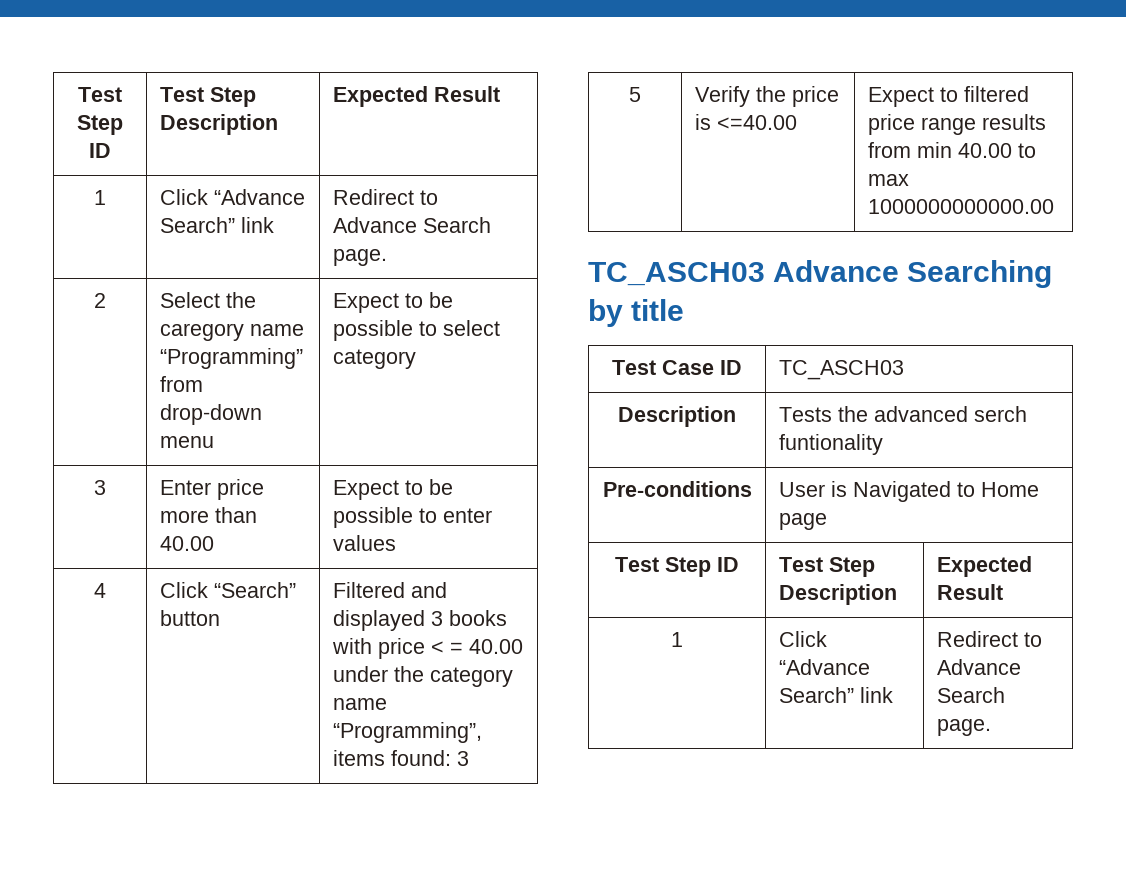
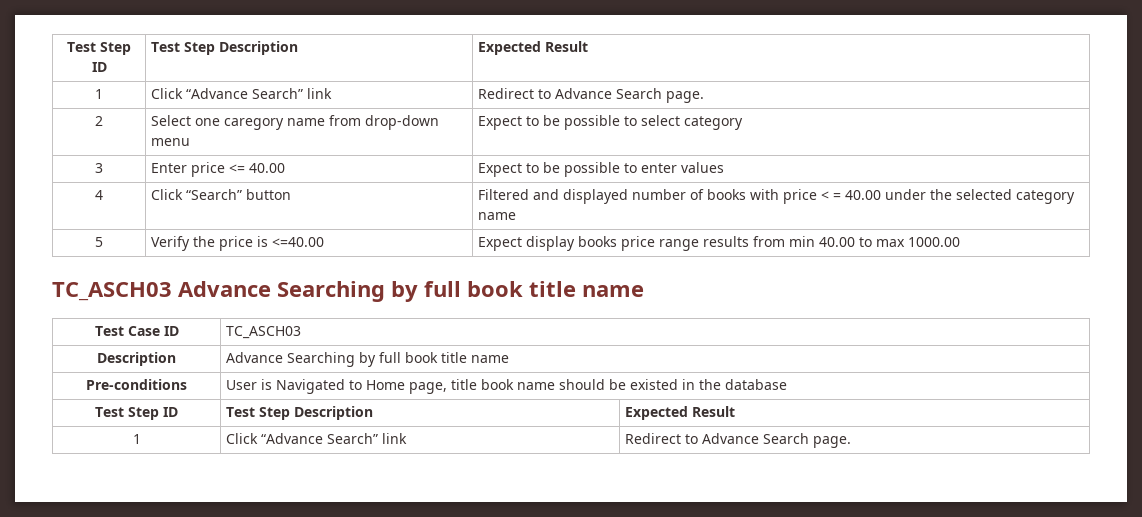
- 2 | Select the caregory name “Programming” from drop-down menu | Expect to be possible to select category
+ 2 | Select one caregory name from drop-down menu | Expect to be possible to select category
- 3 | Enter price more than 40.00 | Expect to be possible to enter values
+ 3 | Enter price <= 40.00 | Expect to be possible to enter values
- 4 | Click “Search” button | Filtered and displayed 3 books with price < = 40.00 under the category name “Programming”, items found: 3
+ 4 | Click “Search” button | Filtered and displayed number of books with price < = 40.00 under the selected category name
- 5 | Verify the price is <=40.00 | Expect to filtered price range results from min 40.00 to max 1000000000000.00
+ 5 | Verify the price is <=40.00 | Expect display books price range results from min 40.00 to max 1000.00
- TC_ASCH03 Advance Searching by title
+ TC_ASCH03 Advance Searching by full book title name
- Description | Tests the advanced serch funtionality
+ Description | Advance Searching by full book title name
- Pre-conditions | User is Navigated to Home page
+ Pre-conditions | User is Navigated to Home page, title book name should be existed in the database

